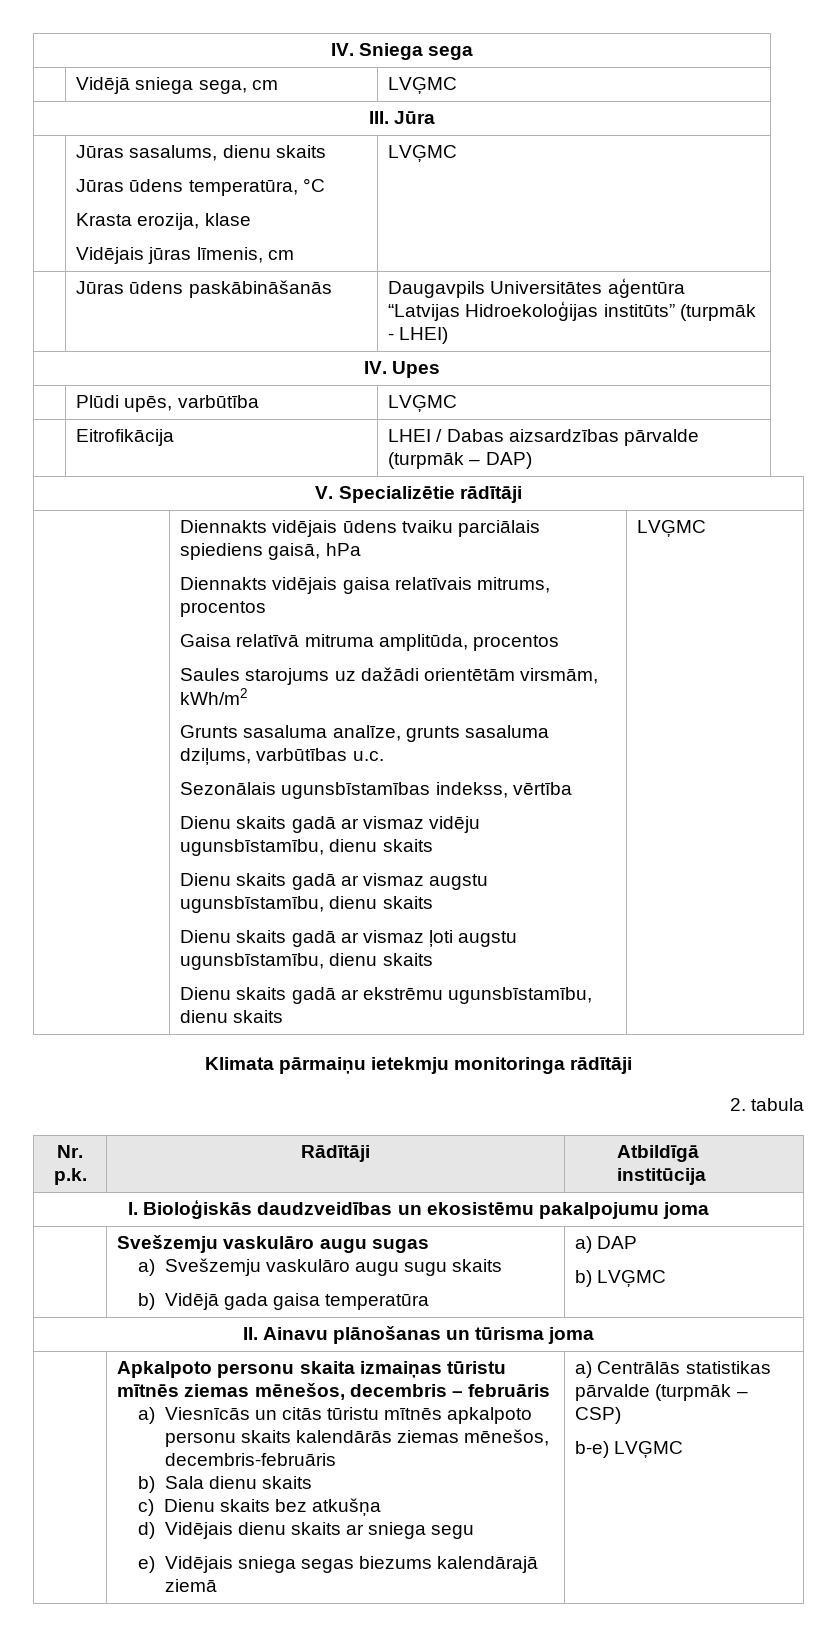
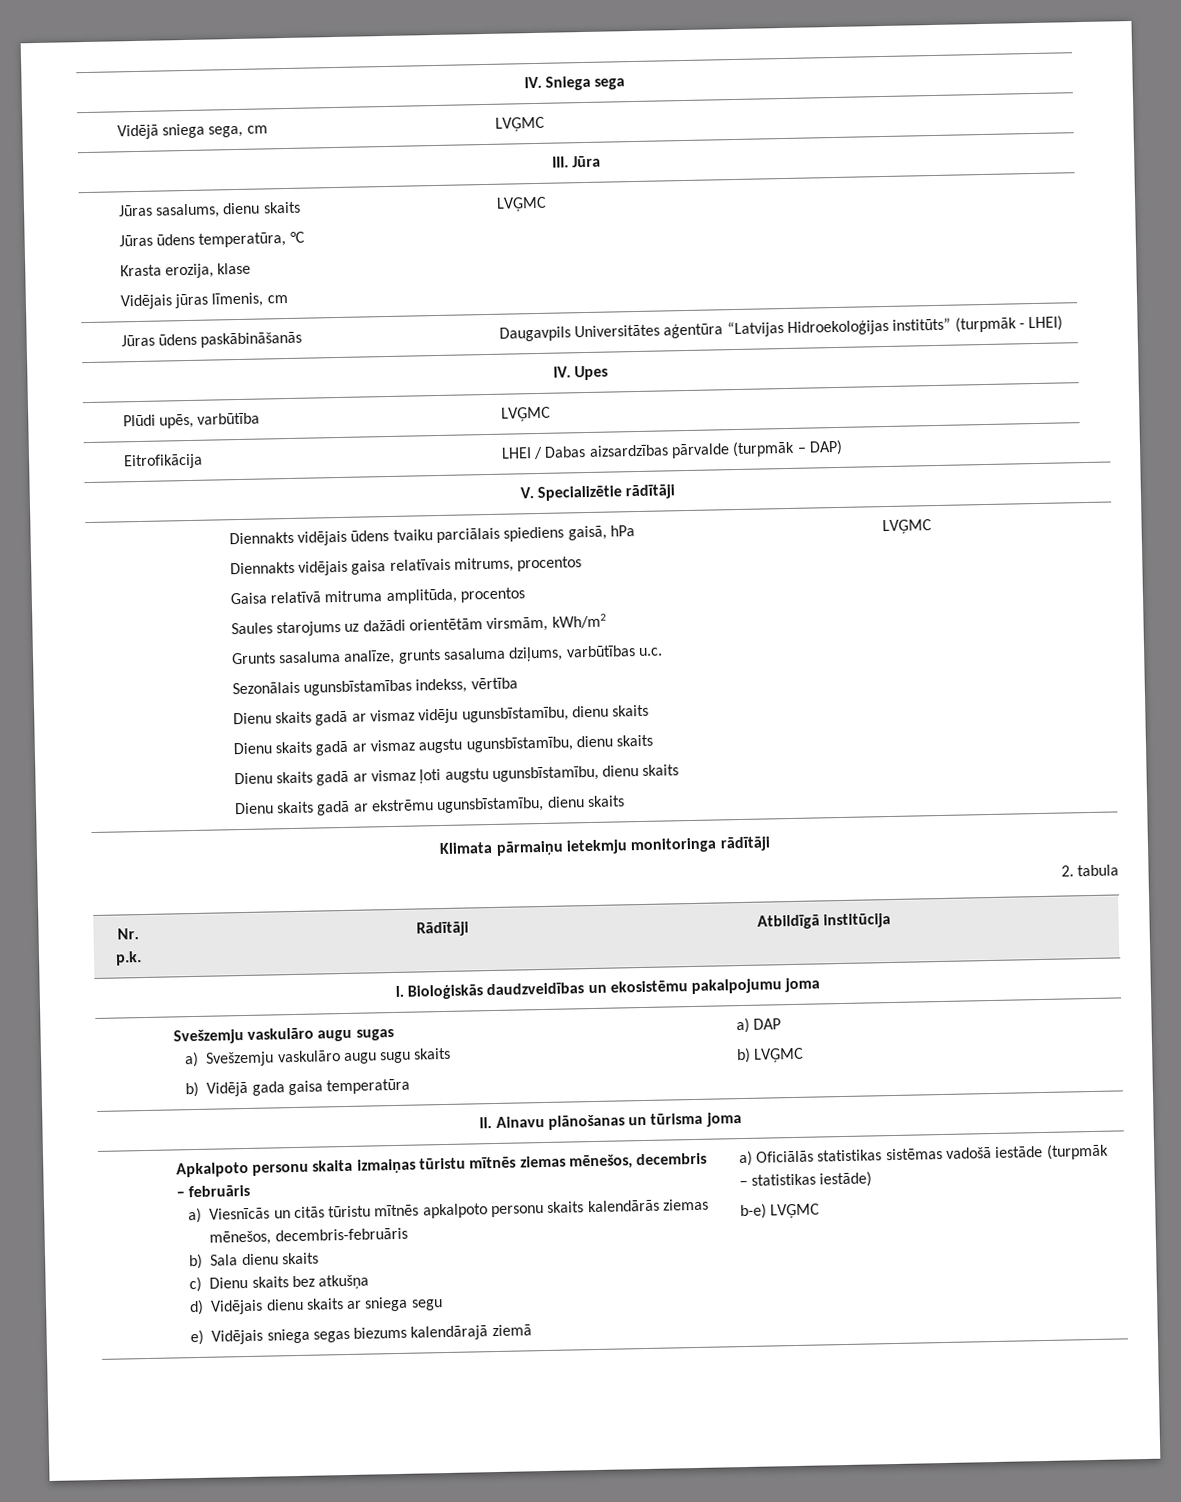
- a) Centrālās statistikas pārvalde (turpmāk – CSP)
+ a) Oficiālās statistikas sistēmas vadošā iestāde (turpmāk – statistikas iestāde)

